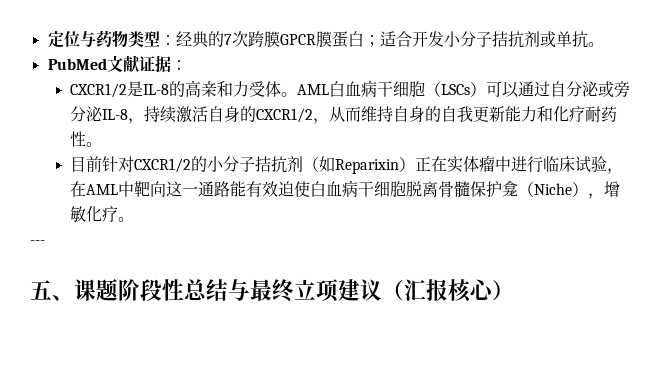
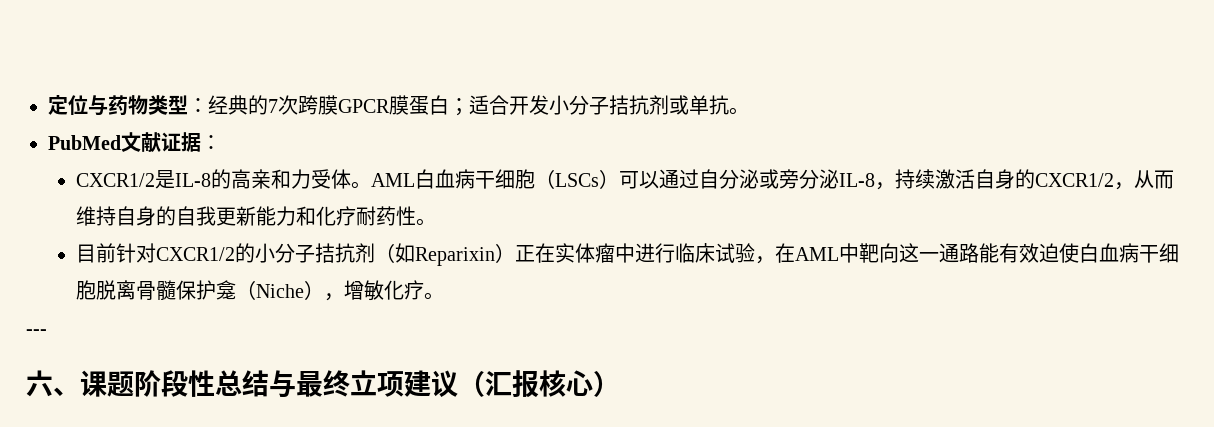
- 五、课题阶段性总结与最终立项建议（汇报核心）
+ 六、课题阶段性总结与最终立项建议（汇报核心）

